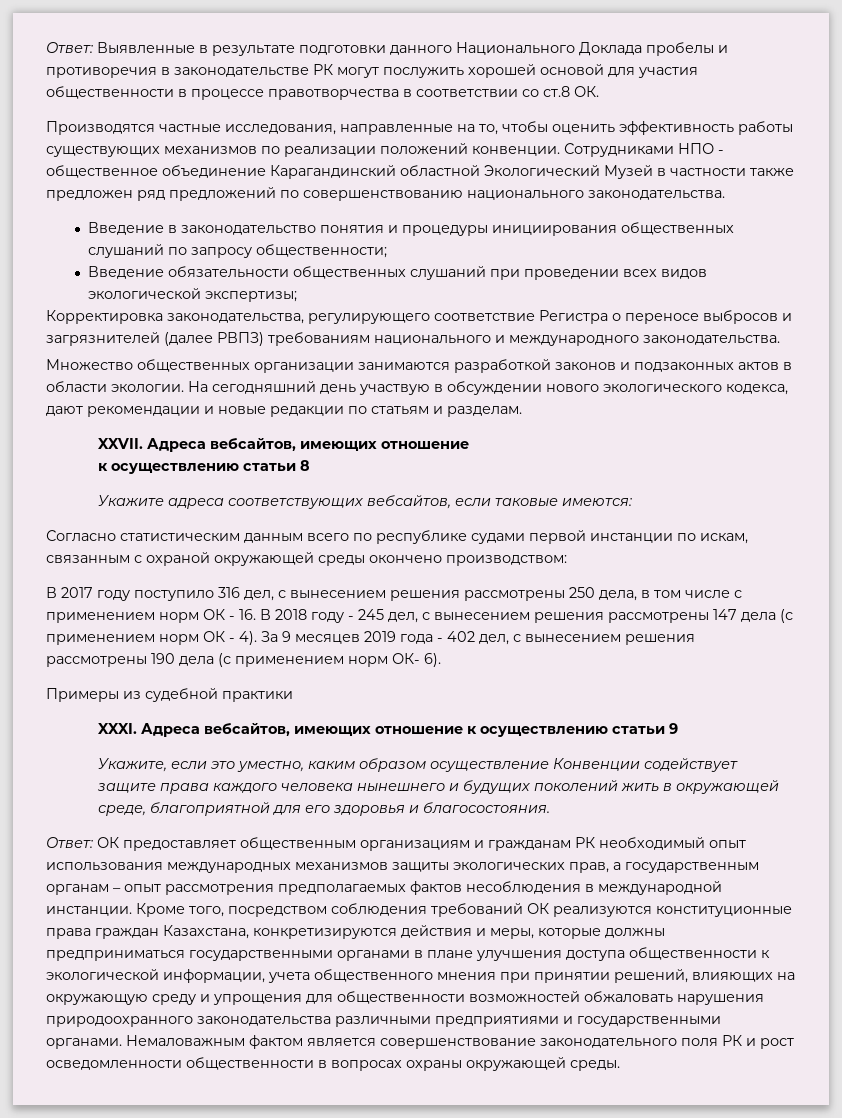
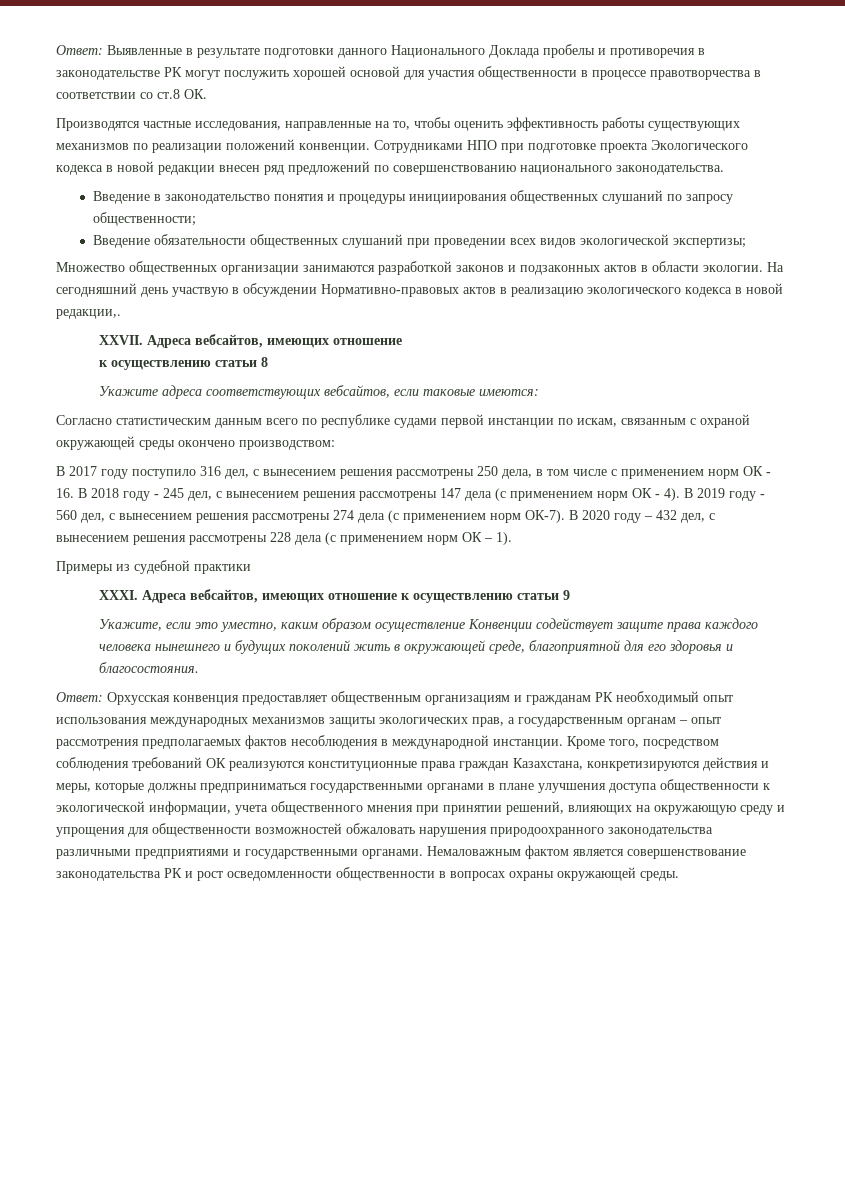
- Сотрудниками НПО - общественное объединение Карагандинский областной Экологический Музей в частности также предложен ряд предложений по совершенствованию национального законодательства.
+ Сотрудниками НПО при подготовке проекта Экологического кодекса в новой редакции внесен ряд предложений по совершенствованию национального законодательства.
- Корректировка законодательства, регулирующего соответствие Регистра о переносе выбросов и загрязнителей (далее РВПЗ) требованиям национального и международного законодательства.
- На сегодняшний день участвую в обсуждении нового экологического кодекса, дают рекомендации и новые редакции по статьям и разделам.
+ На сегодняшний день участвую в обсуждении Нормативно-правовых актов в реализацию экологического кодекса в новой редакции,.
- За 9 месяцев 2019 года - 402 дел, с вынесением решения рассмотрены 190 дела (с применением норм ОК- 6).
+ В 2019 году - 560 дел, с вынесением решения рассмотрены 274 дела (с применением норм ОК-7). В 2020 году – 432 дел, с вынесением решения рассмотрены 228 дела (с применением норм ОК – 1).
- Ответ: ОК предоставляет общественным организациям и гражданам РК необходимый опыт использования международных механизмов защиты экологических прав, а государственным органам – опыт рассмотрения предполагаемых фактов несоблюдения в международной инстанции.
+ Ответ: Орхусская конвенция предоставляет общественным организациям и гражданам РК необходимый опыт использования международных механизмов защиты экологических прав, а государственным органам – опыт рассмотрения предполагаемых фактов несоблюдения в международной инстанции.
- Немаловажным фактом является совершенствование законодательного поля РК и рост осведомленности общественности в вопросах охраны окружающей среды.
+ Немаловажным фактом является совершенствование законодательства РК и рост осведомленности общественности в вопросах охраны окружающей среды.

